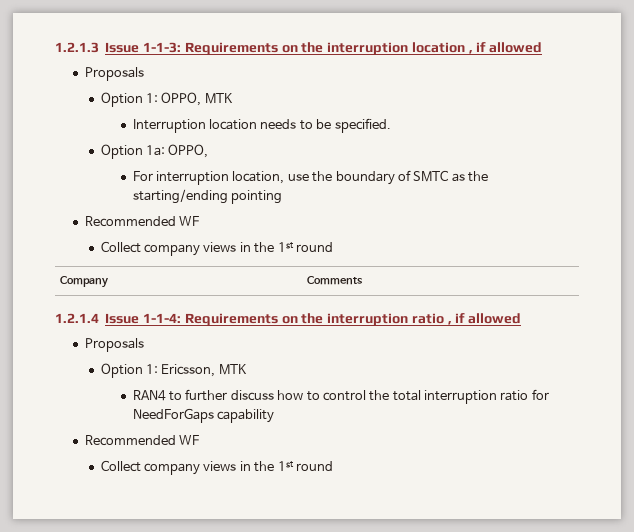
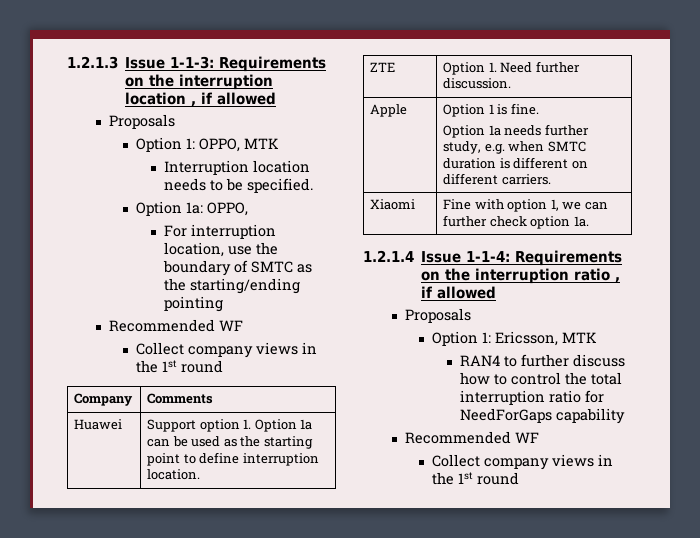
+ Huawei | Support option 1. Option 1a can be used as the starting point to define interruption location.
+ ZTE | Option 1. Need further discussion.
+ Apple | Option 1 is fine.
+ Option 1a needs further study, e.g. when SMTC duration is different on different carriers.
+ Xiaomi | Fine with option 1, we can further check option 1a.

